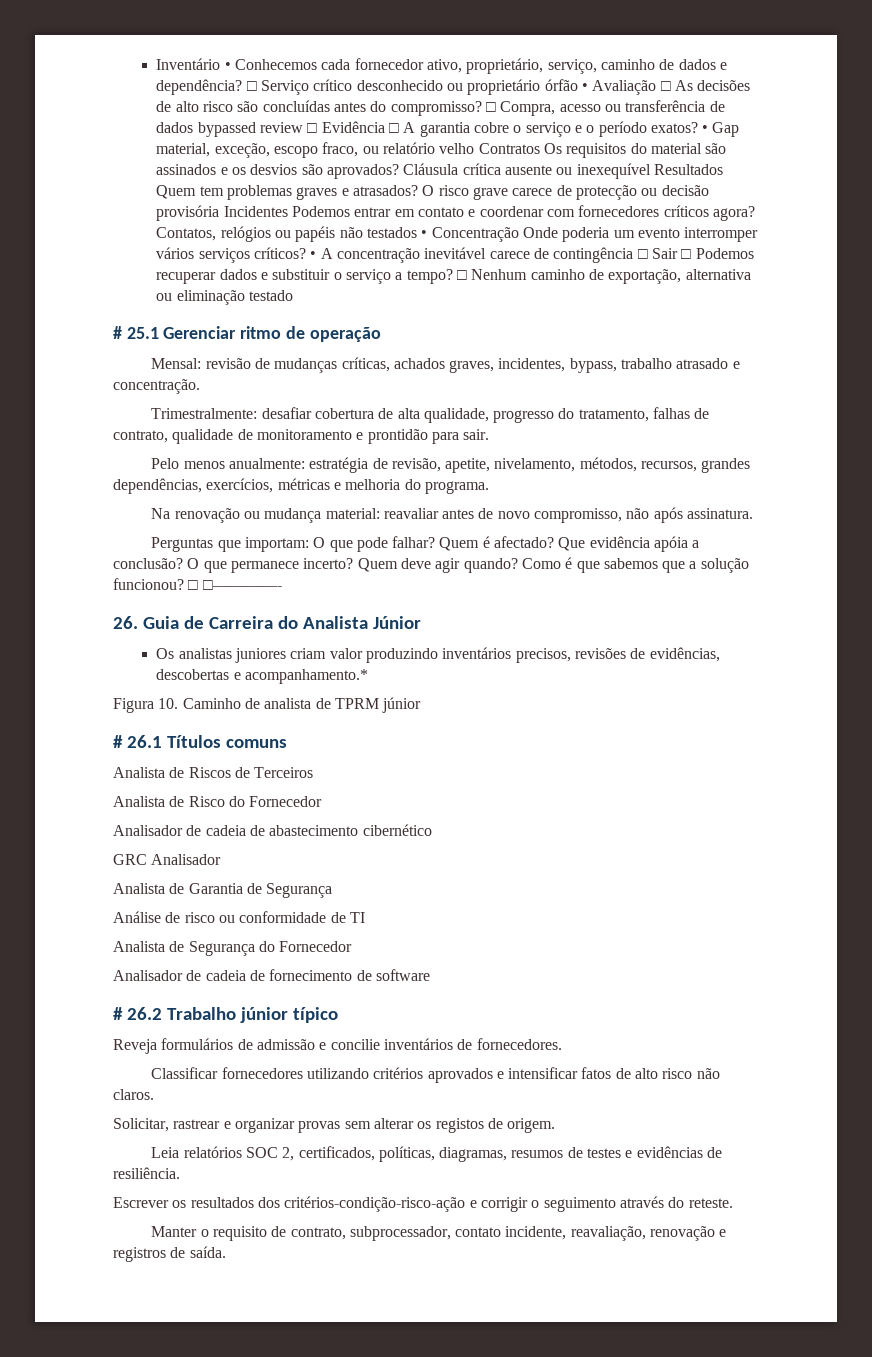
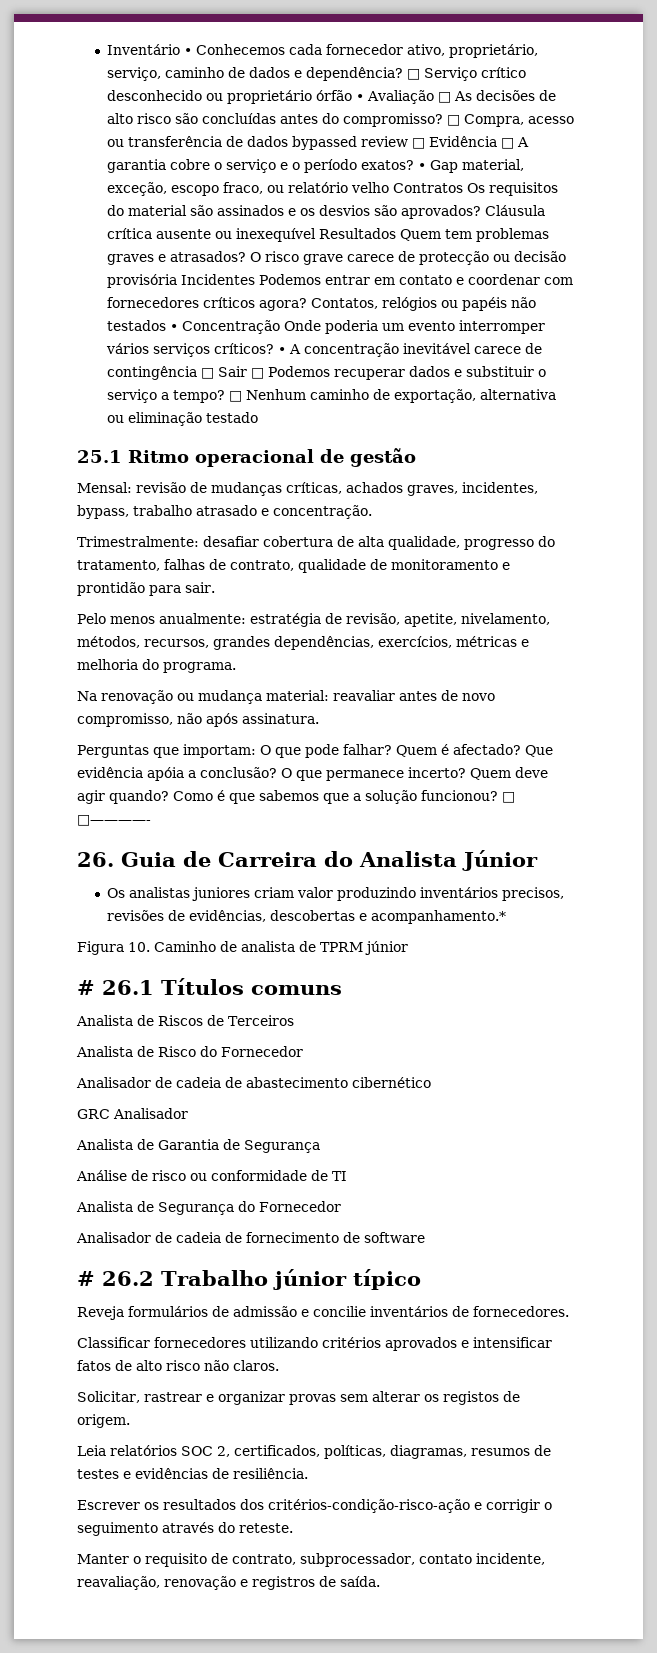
- # 25.1 Gerenciar ritmo de operação
+ 25.1 Ritmo operacional de gestão

